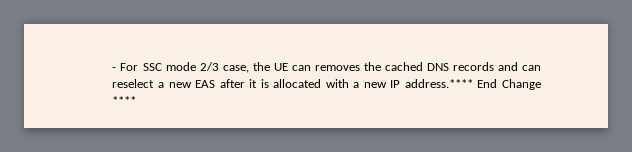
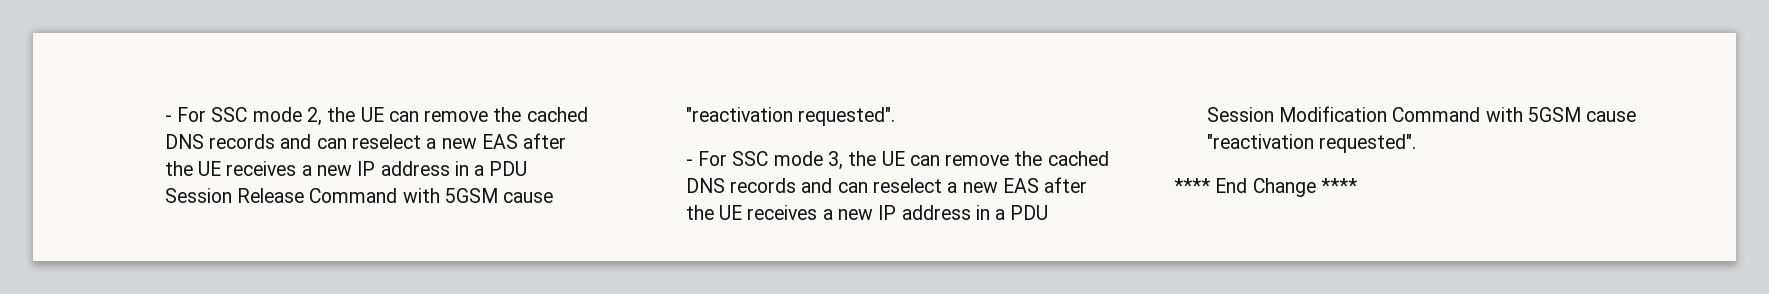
- - For SSC mode 2/3 case, the UE can removes the cached DNS records and can reselect a new EAS after it is allocated with a new IP address.**** End Change ****
+ - For SSC mode 2, the UE can remove the cached DNS records and can reselect a new EAS after the UE receives a new IP address in a PDU Session Release Command with 5GSM cause "reactivation requested".
+ - For SSC mode 3, the UE can remove the cached DNS records and can reselect a new EAS after the UE receives a new IP address in a PDU Session Modification Command with 5GSM cause "reactivation requested".
+ **** End Change ****

